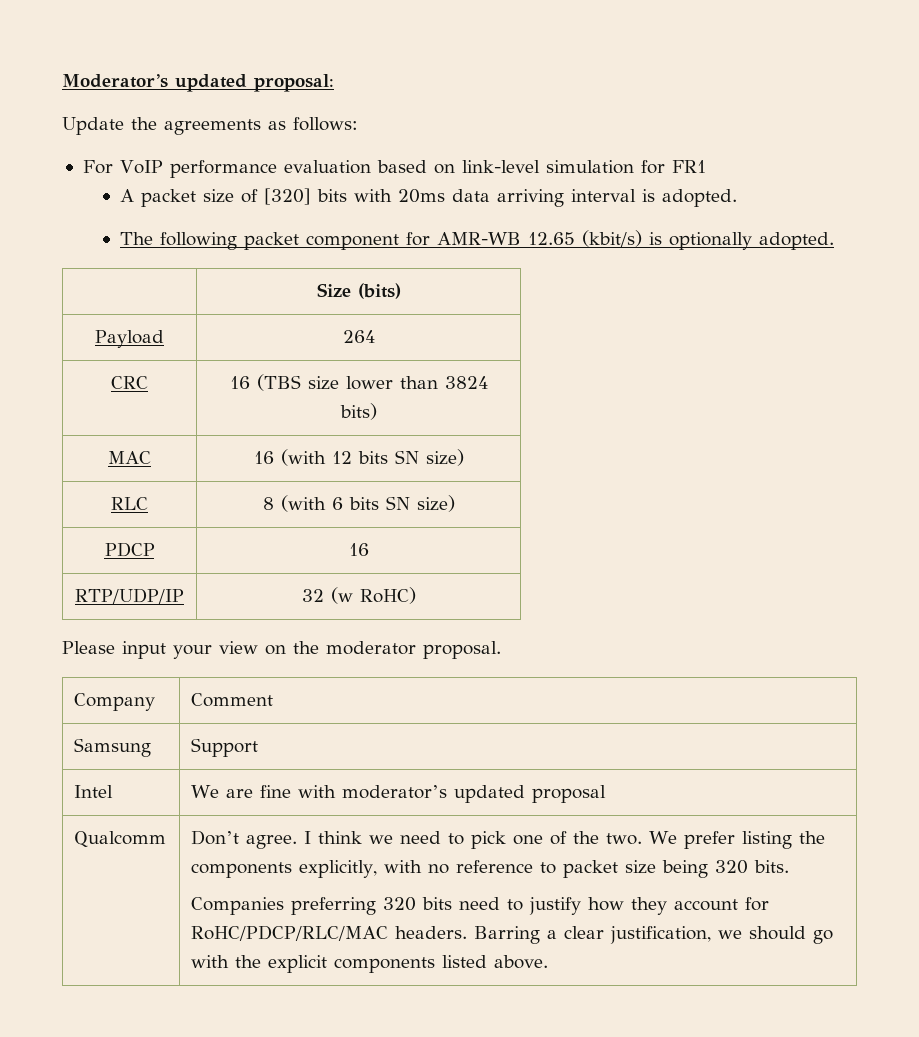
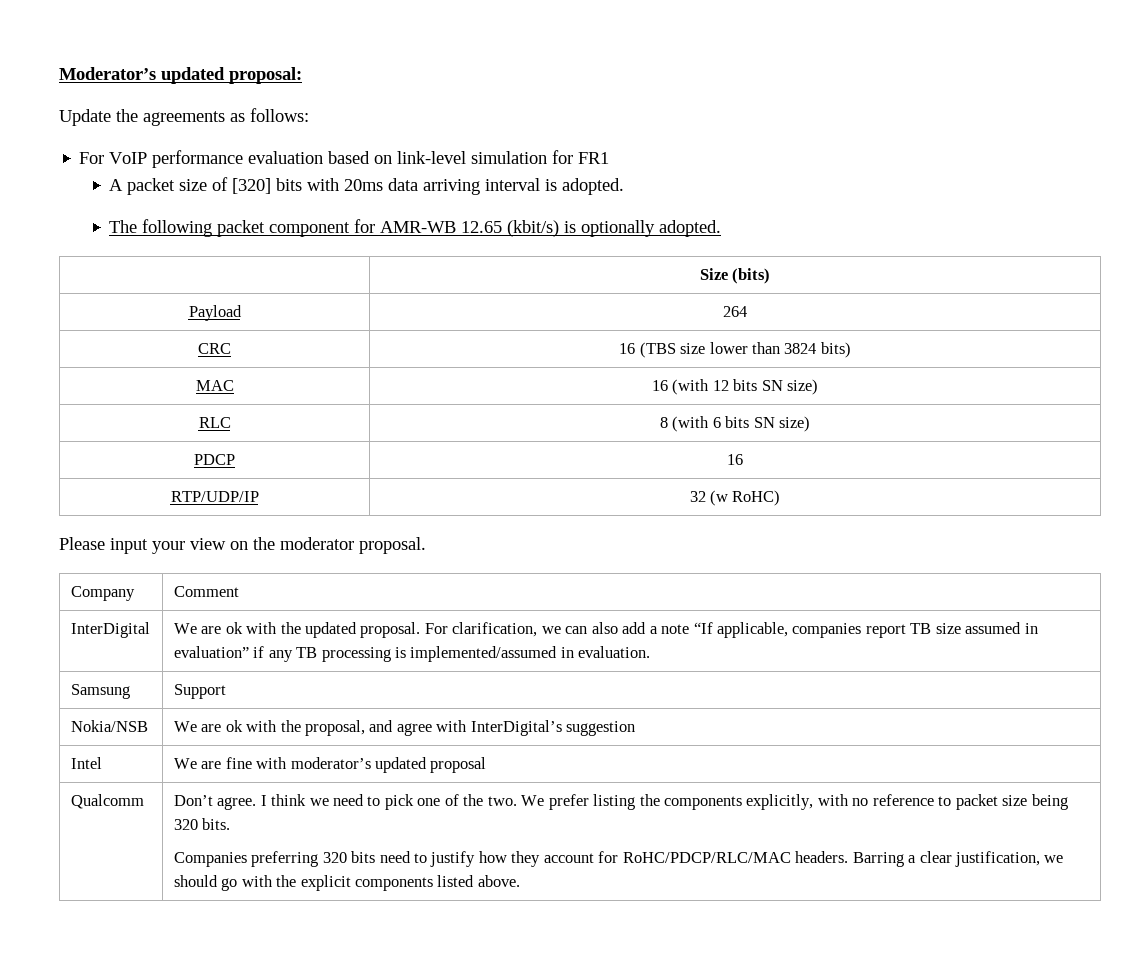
+ InterDigital | We are ok with the updated proposal. For clarification, we can also add a note “If applicable, companies report TB size assumed in evaluation” if any TB processing is implemented/assumed in evaluation.
  Samsung | Support
+ Nokia/NSB | We are ok with the proposal, and agree with InterDigital’s suggestion

